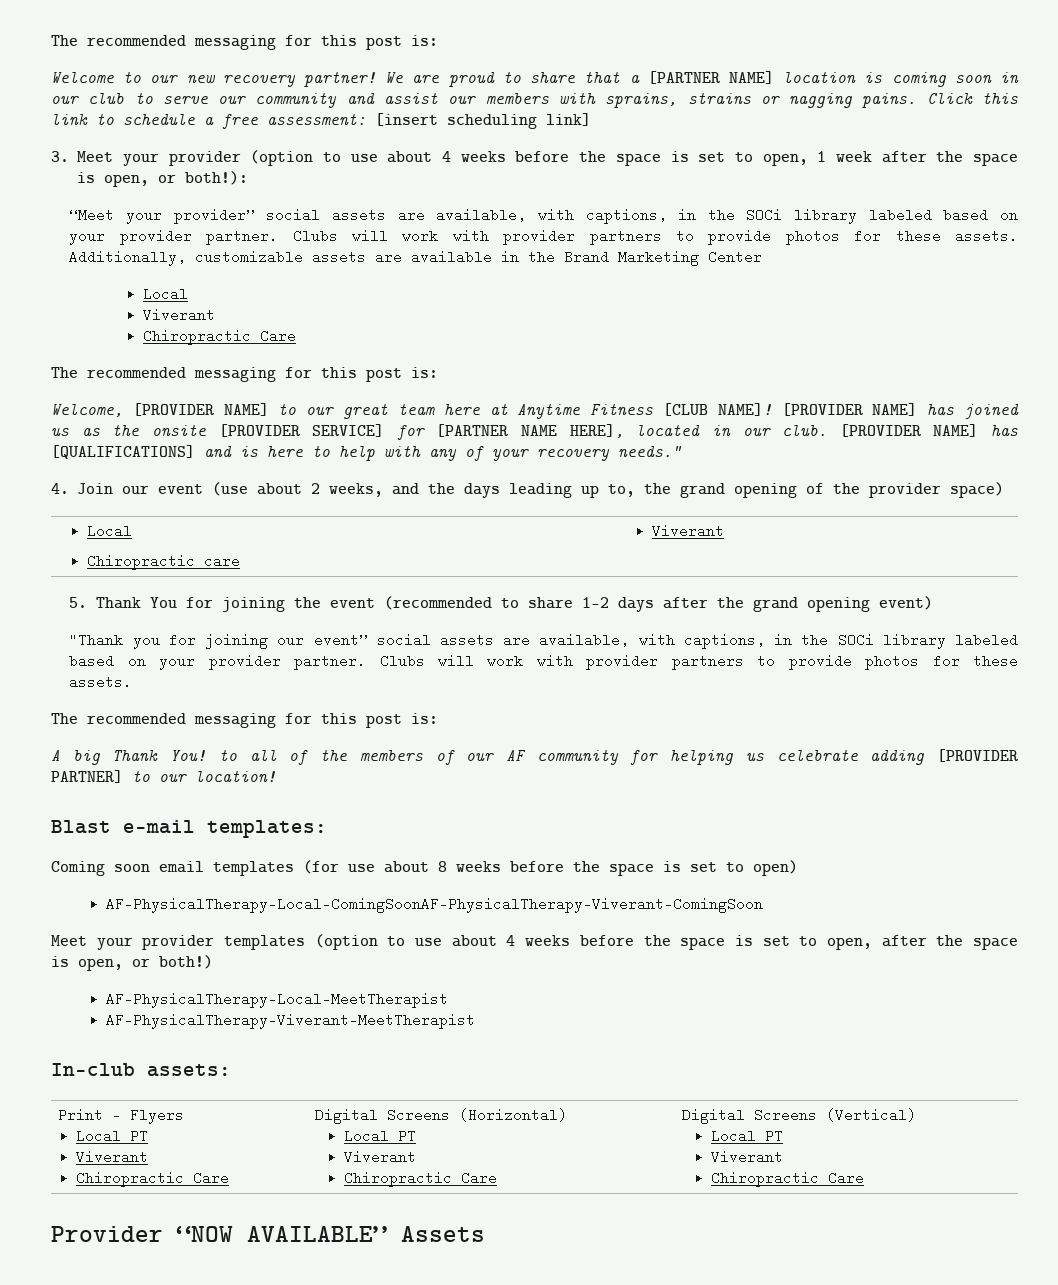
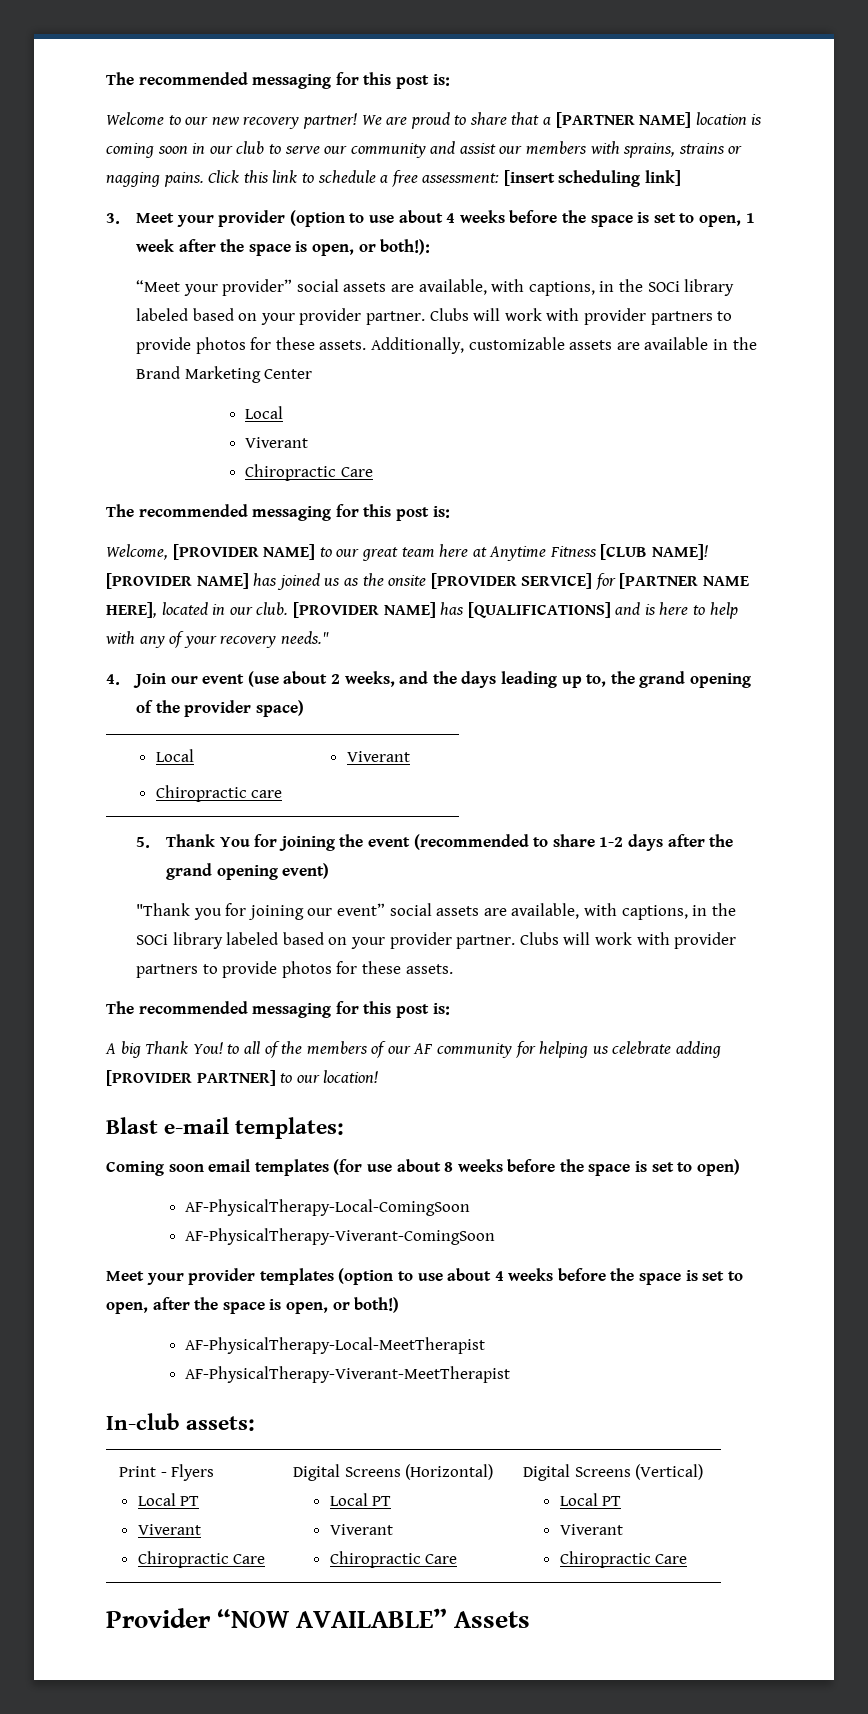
- AF-PhysicalTherapy-Local-ComingSoonAF-PhysicalTherapy-Viverant-ComingSoon
+ AF-PhysicalTherapy-Local-ComingSoon
+ AF-PhysicalTherapy-Viverant-ComingSoon

